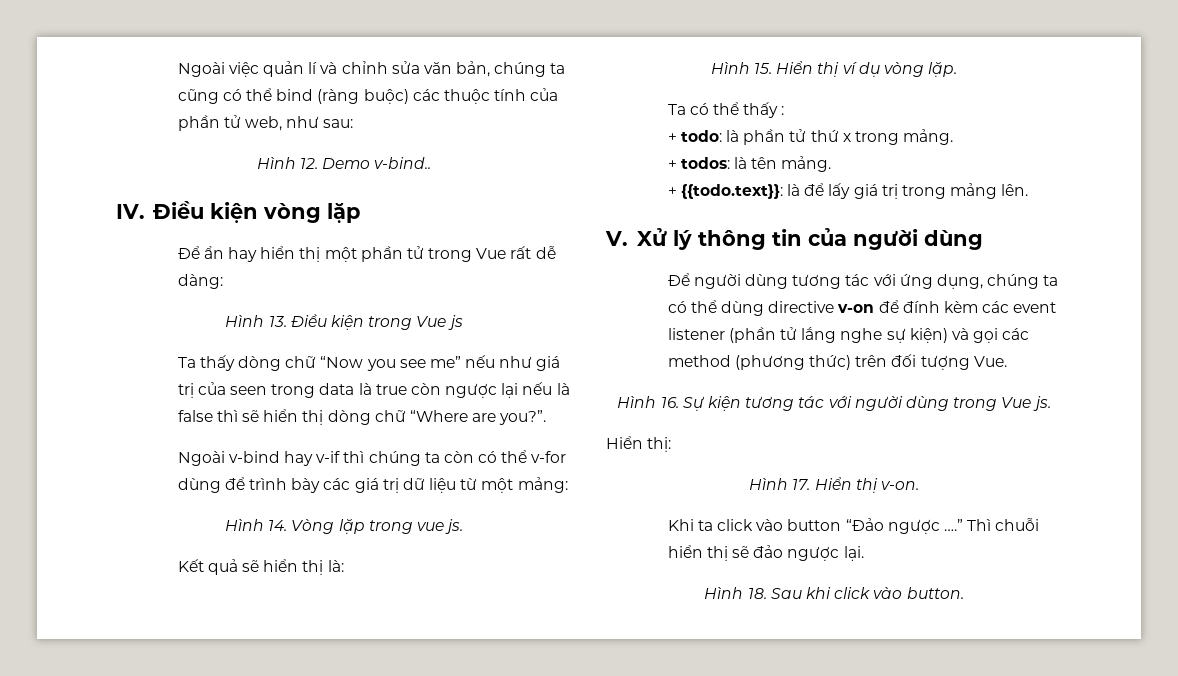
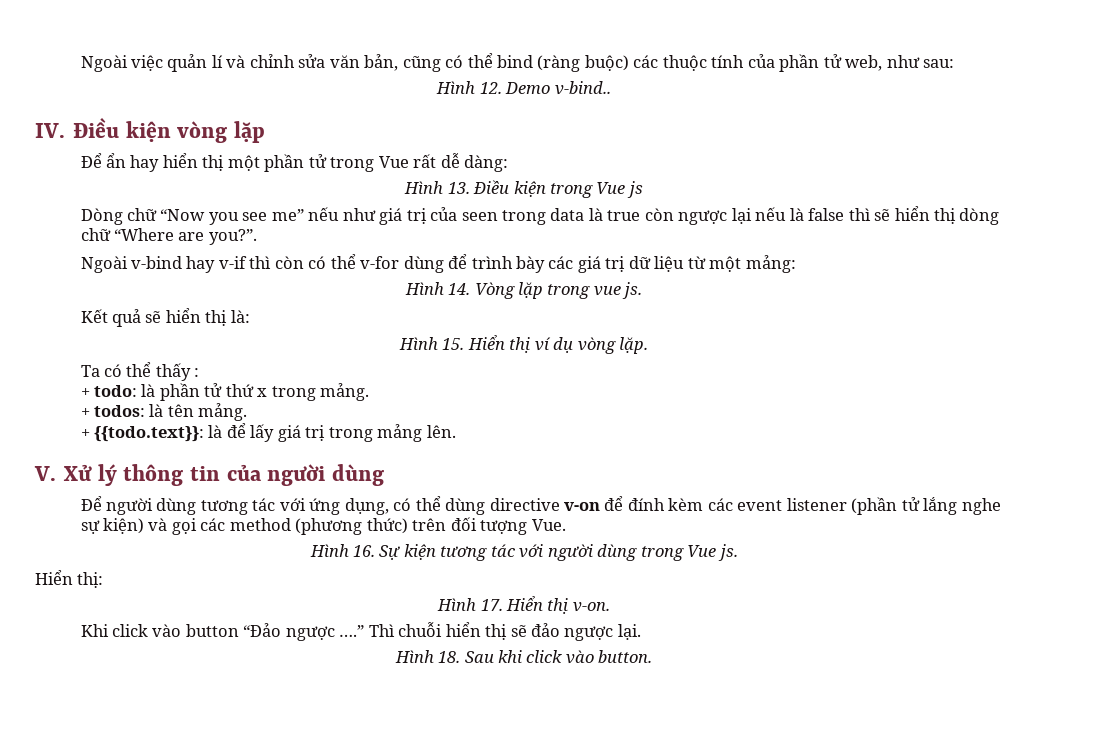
- Ngoài việc quản lí và chỉnh sửa văn bản, chúng ta cũng có thể bind (ràng buộc) các thuộc tính của phần tử web, như sau:
+ Ngoài việc quản lí và chỉnh sửa văn bản, cũng có thể bind (ràng buộc) các thuộc tính của phần tử web, như sau:
- Ta thấy dòng chữ “Now you see me” nếu như giá trị của seen trong data là true còn ngược lại nếu là false thì sẽ hiển thị dòng chữ “Where are you?”.
+ Dòng chữ “Now you see me” nếu như giá trị của seen trong data là true còn ngược lại nếu là false thì sẽ hiển thị dòng chữ “Where are you?”.
- Ngoài v-bind hay v-if thì chúng ta còn có thể v-for dùng để trình bày các giá trị dữ liệu từ một mảng:
+ Ngoài v-bind hay v-if thì còn có thể v-for dùng để trình bày các giá trị dữ liệu từ một mảng:
- Để người dùng tương tác với ứng dụng, chúng ta có thể dùng directive v-on để đính kèm các event listener (phần tử lắng nghe sự kiện) và gọi các method (phương thức) trên đối tượng Vue.
+ Để người dùng tương tác với ứng dụng, có thể dùng directive v-on để đính kèm các event listener (phần tử lắng nghe sự kiện) và gọi các method (phương thức) trên đối tượng Vue.
- Khi ta click vào button “Đảo ngược ….”
+ Khi click vào button “Đảo ngược ….”

